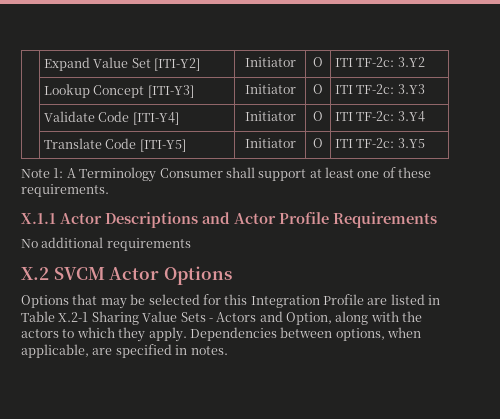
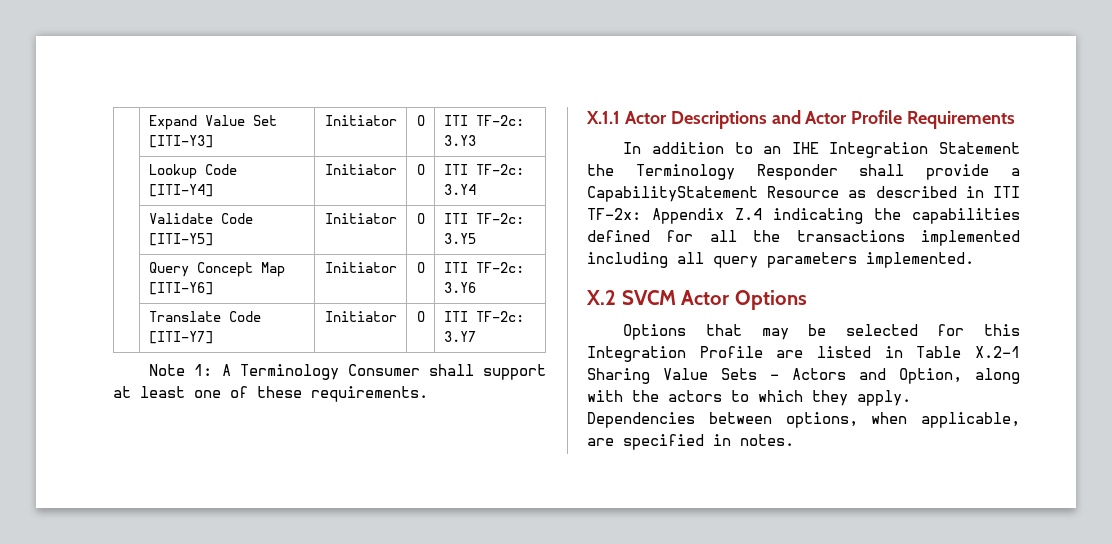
- | Expand Value Set [ITI-Y2] | Initiator | O | ITI TF-2c: 3.Y2
- | Lookup Concept [ITI-Y3] | Initiator | O | ITI TF-2c: 3.Y3
+ | Expand Value Set [ITI-Y3] | Initiator | O | ITI TF-2c: 3.Y3
- | Validate Code [ITI-Y4] | Initiator | O | ITI TF-2c: 3.Y4
+ | Lookup Code [ITI-Y4] | Initiator | O | ITI TF-2c: 3.Y4
- | Translate Code [ITI-Y5] | Initiator | O | ITI TF-2c: 3.Y5
+ | Validate Code [ITI-Y5] | Initiator | O | ITI TF-2c: 3.Y5
+ | Query Concept Map [ITI-Y6] | Initiator | O | ITI TF-2c: 3.Y6
+ | Translate Code [ITI-Y7] | Initiator | O | ITI TF-2c: 3.Y7
- No additional requirements
+ In addition to an IHE Integration Statement the Terminology Responder shall provide a CapabilityStatement Resource as described in ITI TF-2x: Appendix Z.4 indicating the capabilities defined for all the transactions implemented including all query parameters implemented.

